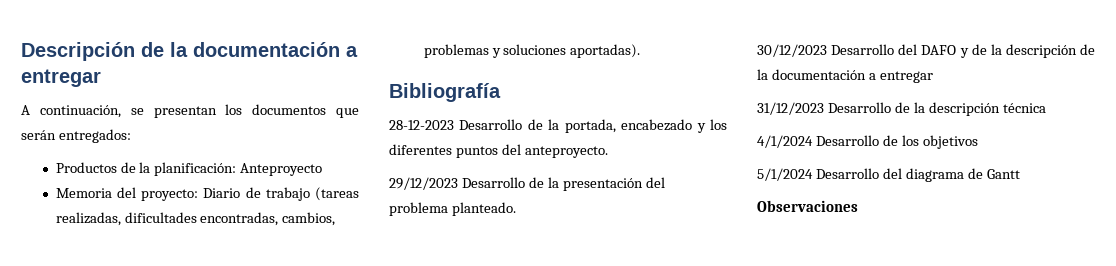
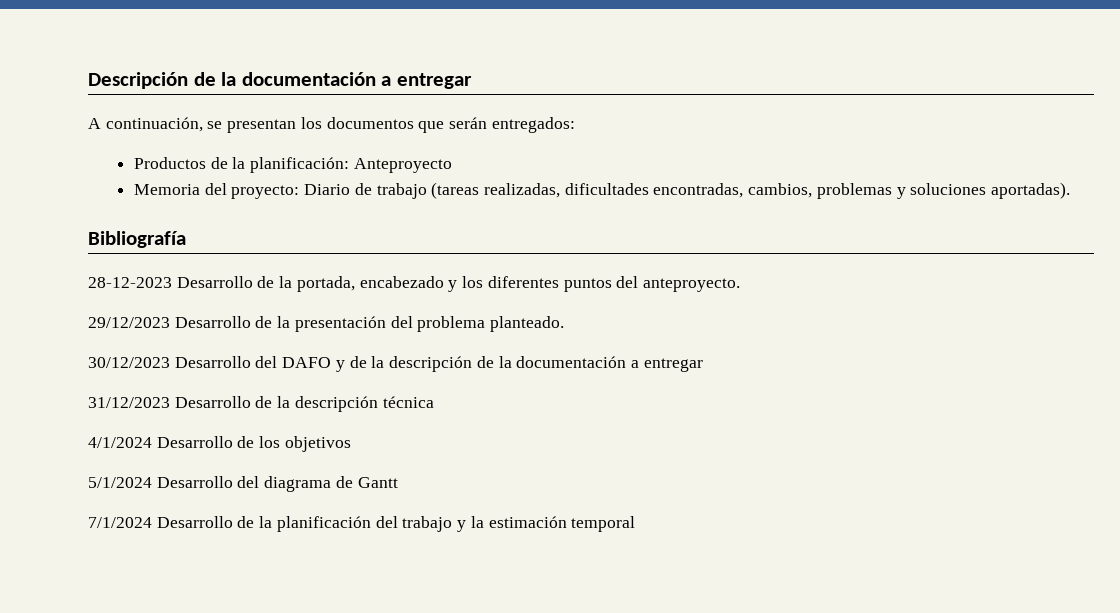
- Observaciones
+ 7/1/2024 Desarrollo de la planificación del trabajo y la estimación temporal

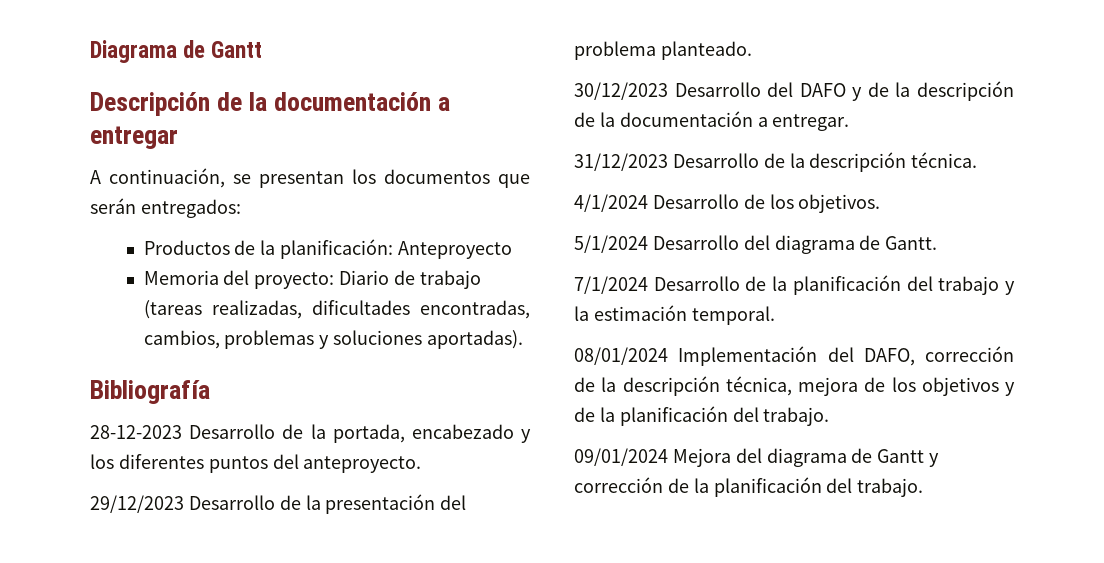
+ Diagrama de Gantt
- 30/12/2023 Desarrollo del DAFO y de la descripción de la documentación a entregar
+ 30/12/2023 Desarrollo del DAFO y de la descripción de la documentación a entregar.
- 31/12/2023 Desarrollo de la descripción técnica
+ 31/12/2023 Desarrollo de la descripción técnica.
- 4/1/2024 Desarrollo de los objetivos
+ 4/1/2024 Desarrollo de los objetivos.
- 5/1/2024 Desarrollo del diagrama de Gantt
+ 5/1/2024 Desarrollo del diagrama de Gantt.
- 7/1/2024 Desarrollo de la planificación del trabajo y la estimación temporal
+ 7/1/2024 Desarrollo de la planificación del trabajo y la estimación temporal.
+ 08/01/2024 Implementación del DAFO, corrección de la descripción técnica, mejora de los objetivos y de la planificación del trabajo.
+ 09/01/2024 Mejora del diagrama de Gantt y corrección de la planificación del trabajo.

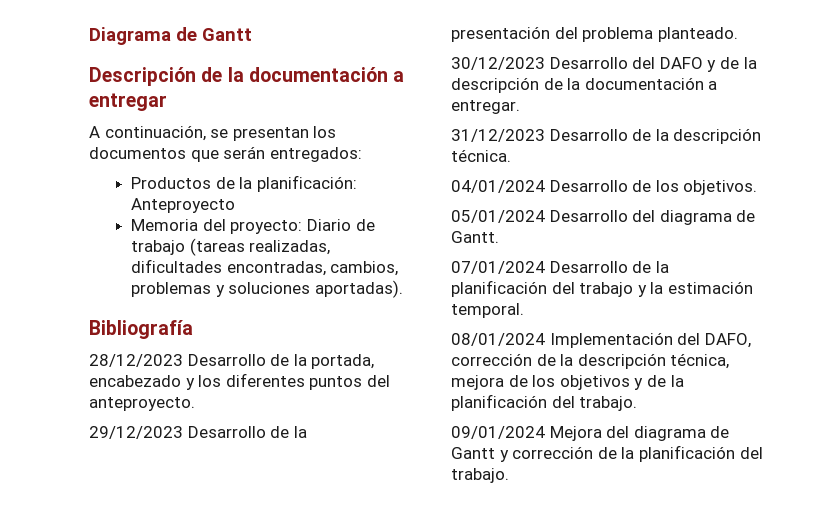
- 28-12-2023 Desarrollo de la portada, encabezado y los diferentes puntos del anteproyecto.
+ 28/12/2023 Desarrollo de la portada, encabezado y los diferentes puntos del anteproyecto.
- 4/1/2024 Desarrollo de los objetivos.
+ 04/01/2024 Desarrollo de los objetivos.
- 5/1/2024 Desarrollo del diagrama de Gantt.
+ 05/01/2024 Desarrollo del diagrama de Gantt.
- 7/1/2024 Desarrollo de la planificación del trabajo y la estimación temporal.
+ 07/01/2024 Desarrollo de la planificación del trabajo y la estimación temporal.

